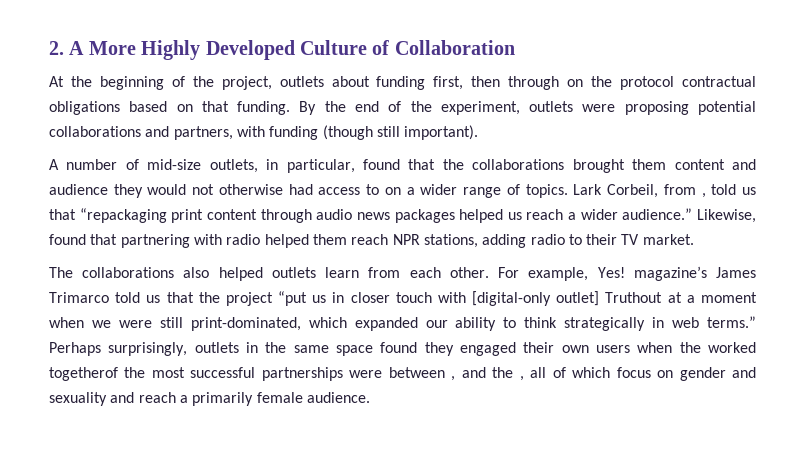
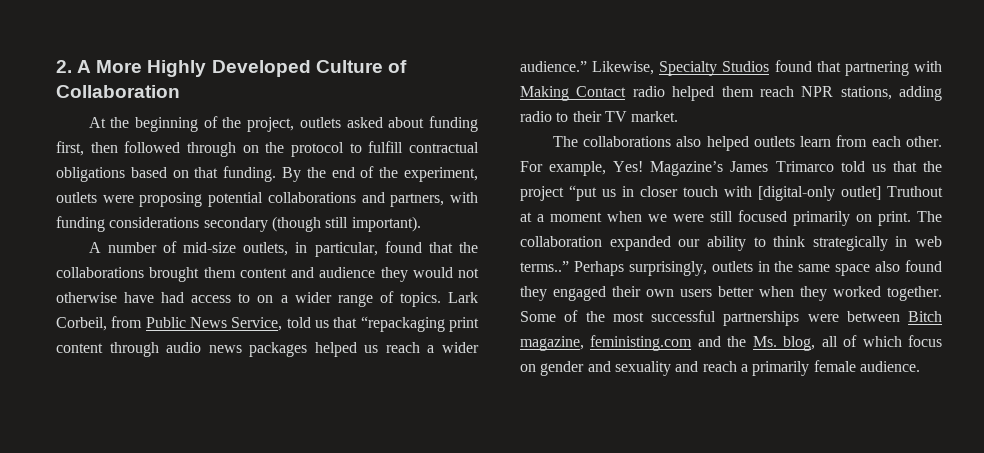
- At the beginning of the project, outlets about funding first, then through on the protocol contractual obligations based on that funding.
+ At the beginning of the project, outlets asked about funding first, then followed through on the protocol to fulfill contractual obligations based on that funding.
- By the end of the experiment, outlets were proposing potential collaborations and partners, with funding (though still important).
+ By the end of the experiment, outlets were proposing potential collaborations and partners, with funding considerations secondary (though still important).
- A number of mid-size outlets, in particular, found that the collaborations brought them content and audience they would not otherwise had access to on a wider range of topics.
+ A number of mid-size outlets, in particular, found that the collaborations brought them content and audience they would not otherwise have had access to on a wider range of topics.
- Lark Corbeil, from , told us that “repackaging print content through audio news packages helped us reach a wider audience.”
+ Lark Corbeil, from Public News Service, told us that “repackaging print content through audio news packages helped us reach a wider audience.”
- Likewise, found that partnering with radio helped them reach NPR stations, adding radio to their TV market.
+ Likewise, Specialty Studios found that partnering with Making Contact radio helped them reach NPR stations, adding radio to their TV market.
- For example, Yes! magazine’s James Trimarco told us that the project “put us in closer touch with [digital-only outlet] Truthout at a moment when we were still print-dominated, which expanded our ability to think strategically in web terms.”
+ For example, Yes! Magazine’s James Trimarco told us that the project “put us in closer touch with [digital-only outlet] Truthout at a moment when we were still focused primarily on print. The collaboration expanded our ability to think strategically in web terms..”
- Perhaps surprisingly, outlets in the same space found they engaged their own users when the worked togetherof the most successful partnerships were between , and the , all of which focus on gender and sexuality and reach a primarily female audience.
+ Perhaps surprisingly, outlets in the same space also found they engaged their own users better when they worked together. Some of the most successful partnerships were between Bitch magazine, feministing.com and the Ms. blog, all of which focus on gender and sexuality and reach a primarily female audience.

